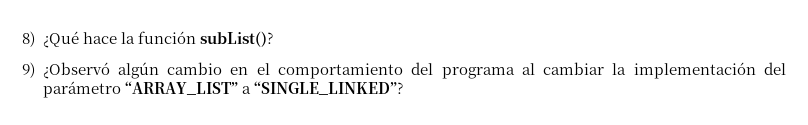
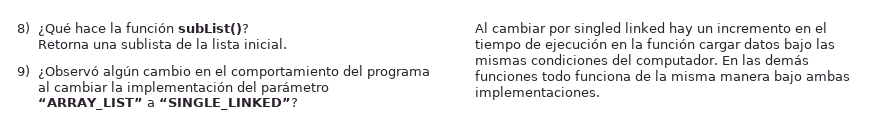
+ Retorna una sublista de la lista inicial.
+ Al cambiar por singled linked hay un incremento en el tiempo de ejecución en la función cargar datos bajo las mismas condiciones del computador. En las demás funciones todo funciona de la misma manera bajo ambas implementaciones.

